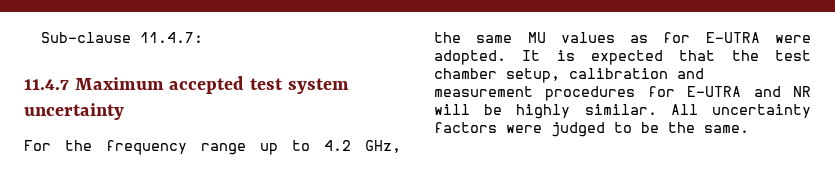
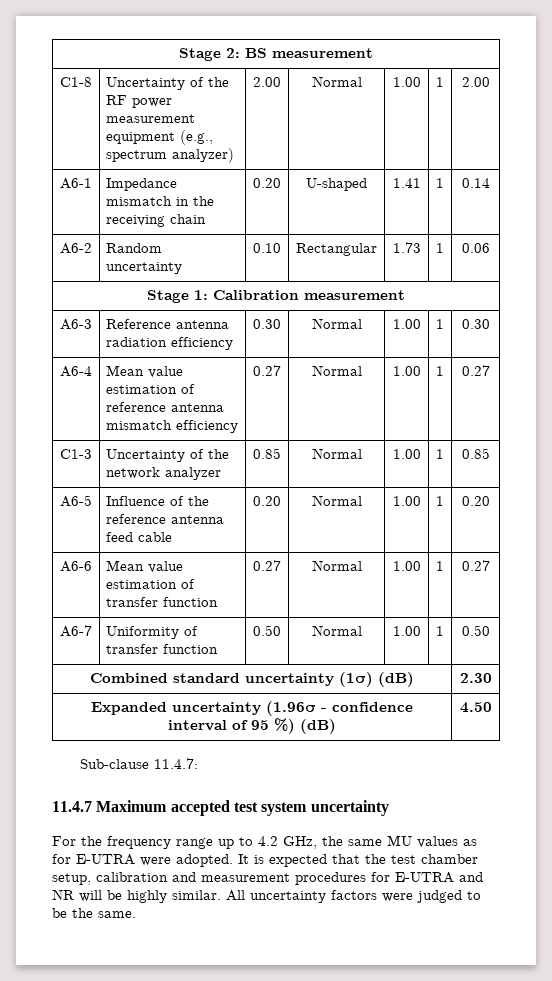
+ Stage 2: BS measurement
+ C1-8 | Uncertainty of the RF power measurement equipment (e.g., spectrum analyzer) | 2.00 | Normal | 1.00 | 1 | 2.00
+ A6-1 | Impedance mismatch in the receiving chain | 0.20 | U-shaped | 1.41 | 1 | 0.14
+ A6-2 | Random uncertainty | 0.10 | Rectangular | 1.73 | 1 | 0.06
+ Stage 1: Calibration measurement
+ A6-3 | Reference antenna radiation efficiency | 0.30 | Normal | 1.00 | 1 | 0.30
+ A6-4 | Mean value estimation of reference antenna mismatch efficiency | 0.27 | Normal | 1.00 | 1 | 0.27
+ C1-3 | Uncertainty of the network analyzer | 0.85 | Normal | 1.00 | 1 | 0.85
+ A6-5 | Influence of the reference antenna feed cable | 0.20 | Normal | 1.00 | 1 | 0.20
+ A6-6 | Mean value estimation of transfer function | 0.27 | Normal | 1.00 | 1 | 0.27
+ A6-7 | Uniformity of transfer function | 0.50 | Normal | 1.00 | 1 | 0.50
+ Combined standard uncertainty (1σ) (dB) | 2.30
+ Expanded uncertainty (1.96σ - confidence interval of 95 %) (dB) | 4.50

